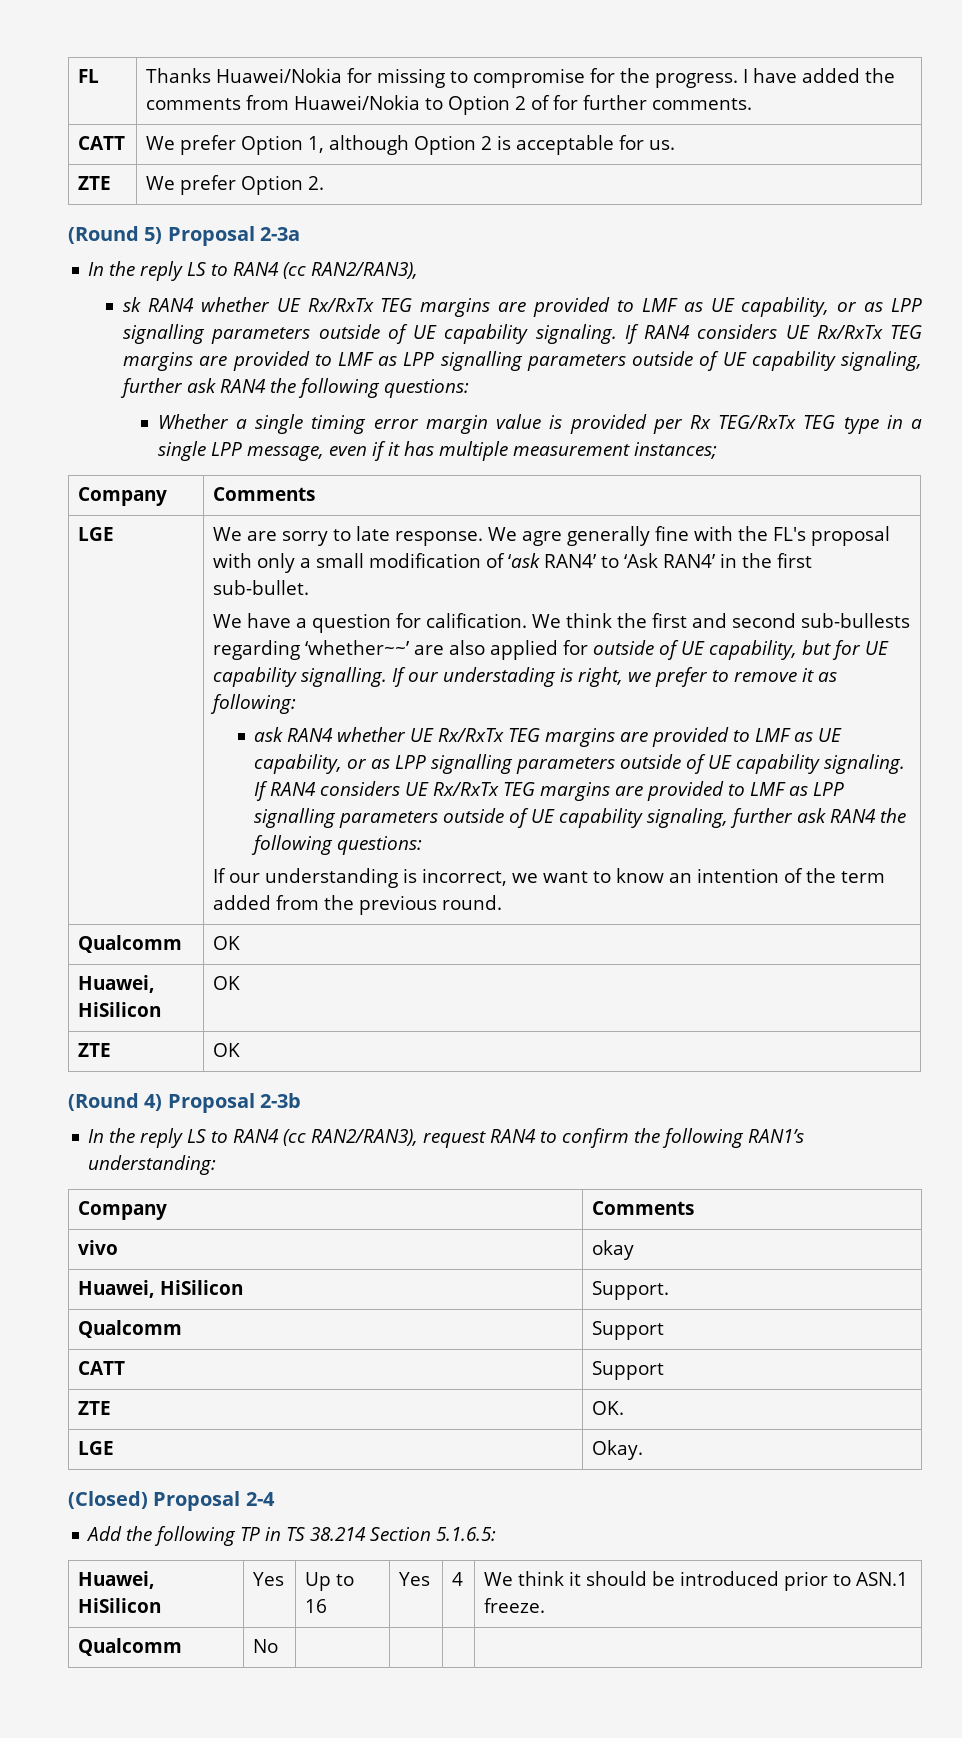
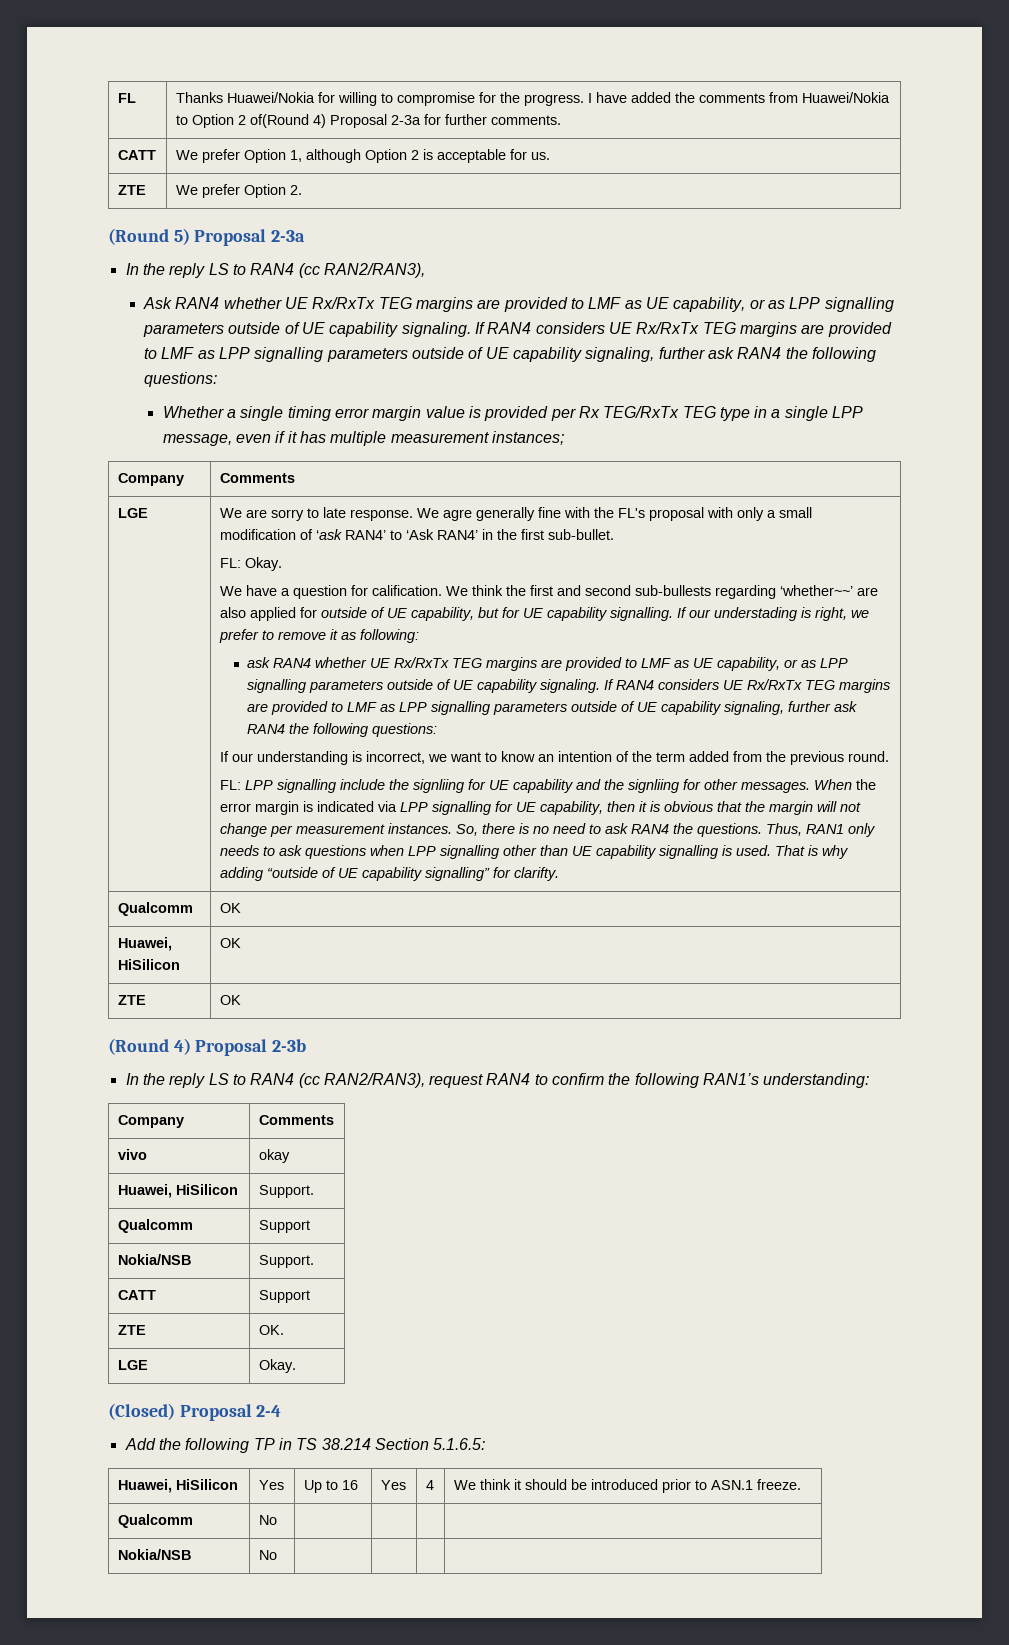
- FL | Thanks Huawei/Nokia for missing to compromise for the progress. I have added the comments from Huawei/Nokia to Option 2 of for further comments.
+ FL | Thanks Huawei/Nokia for willing to compromise for the progress. I have added the comments from Huawei/Nokia to Option 2 of(Round 4) Proposal 2-3a for further comments.
- sk RAN4 whether UE Rx/RxTx TEG margins are provided to LMF as UE capability, or as LPP signalling parameters outside of UE capability signaling.
+ Ask RAN4 whether UE Rx/RxTx TEG margins are provided to LMF as UE capability, or as LPP signalling parameters outside of UE capability signaling.
+ FL: Okay.
+ FL: LPP signalling include the signliing for UE capability and the signliing for other messages. When the error margin is indicated via LPP signalling for UE capability, then it is obvious that the margin will not change per measurement instances. So, there is no need to ask RAN4 the questions. Thus, RAN1 only needs to ask questions when LPP signalling other than UE capability signalling is used. That is why adding “outside of UE capability signalling” for clarifty.
+ Nokia/NSB | Support.
+ Nokia/NSB | No | | | |

